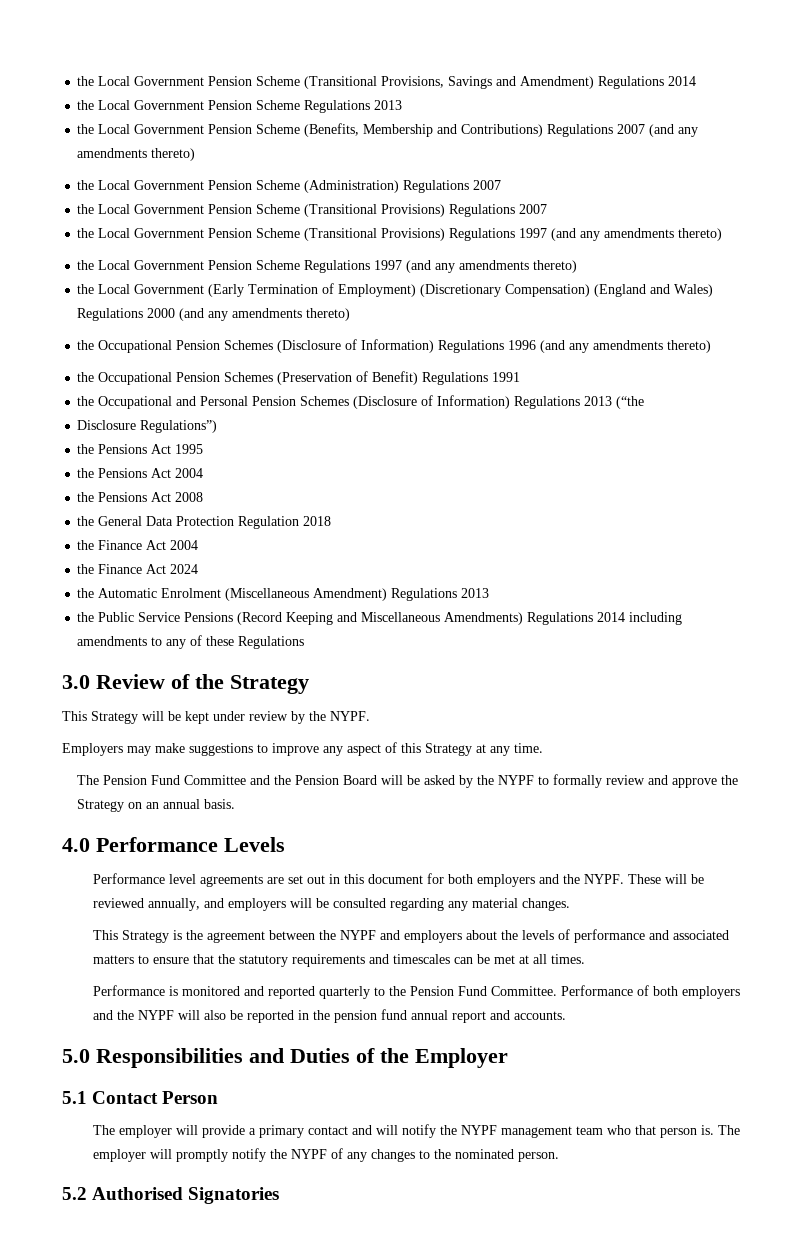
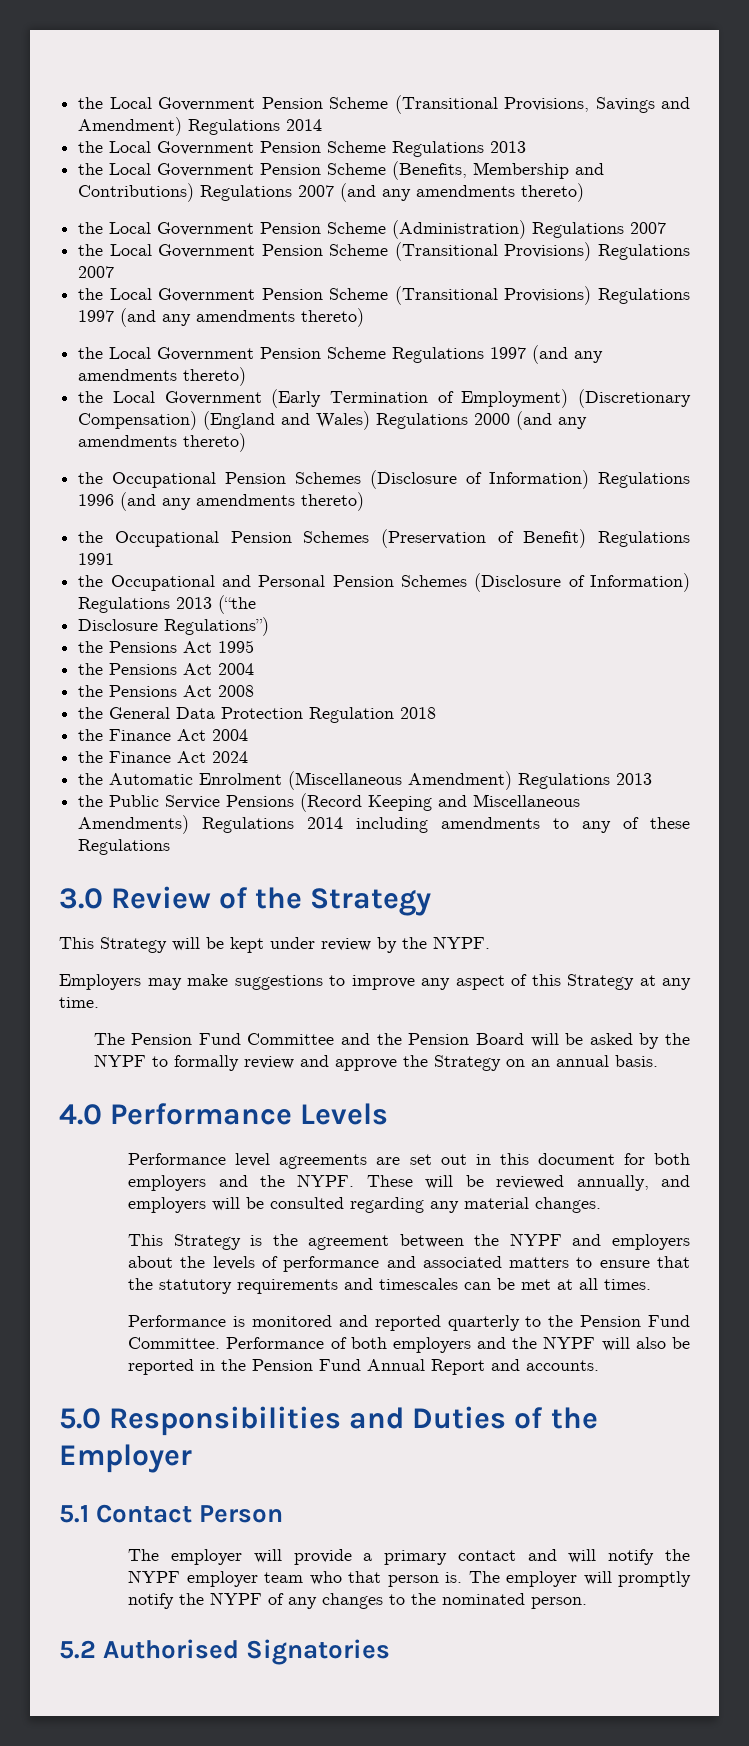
- Performance of both employers and the NYPF will also be reported in the pension fund annual report and accounts.
+ Performance of both employers and the NYPF will also be reported in the Pension Fund Annual Report and accounts.
- The employer will provide a primary contact and will notify the NYPF management team who that person is.
+ The employer will provide a primary contact and will notify the NYPF employer team who that person is.

